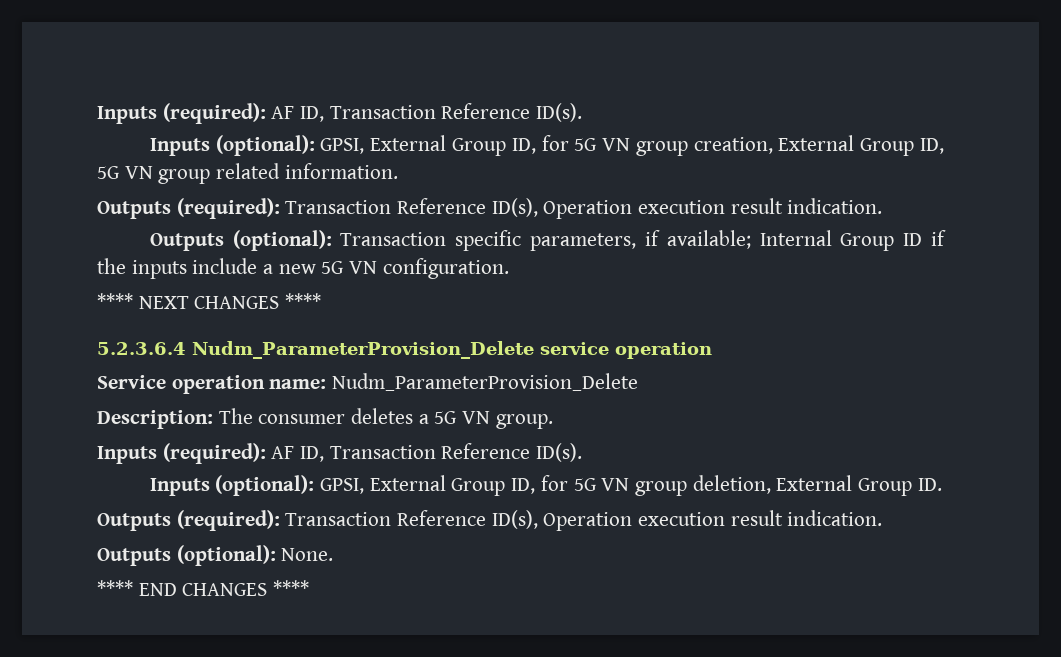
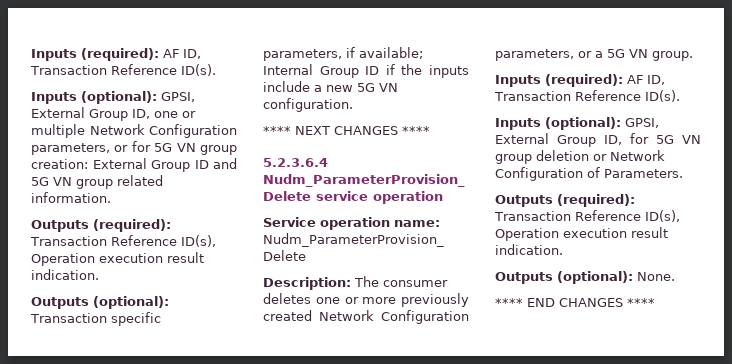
- Inputs (optional): GPSI, External Group ID, for 5G VN group creation, External Group ID, 5G VN group related information.
+ Inputs (optional): GPSI, External Group ID, one or multiple Network Configuration parameters, or for 5G VN group creation: External Group ID and 5G VN group related information.
- Description: The consumer deletes a 5G VN group.
+ Description: The consumer deletes one or more previously created Network Configuration parameters, or a 5G VN group.
- Inputs (optional): GPSI, External Group ID, for 5G VN group deletion, External Group ID.
+ Inputs (optional): GPSI, External Group ID, for 5G VN group deletion or Network Configuration of Parameters.

